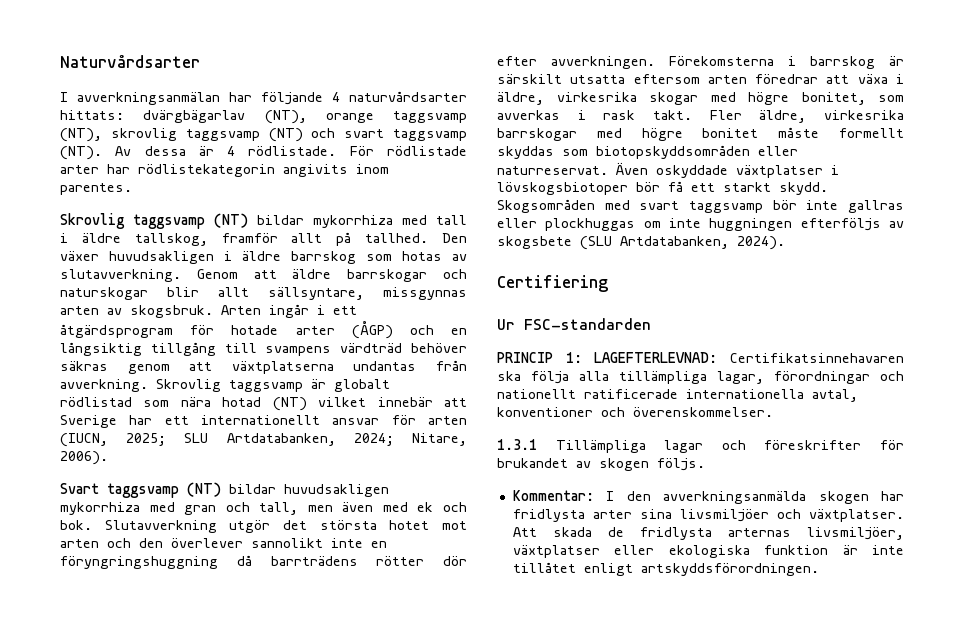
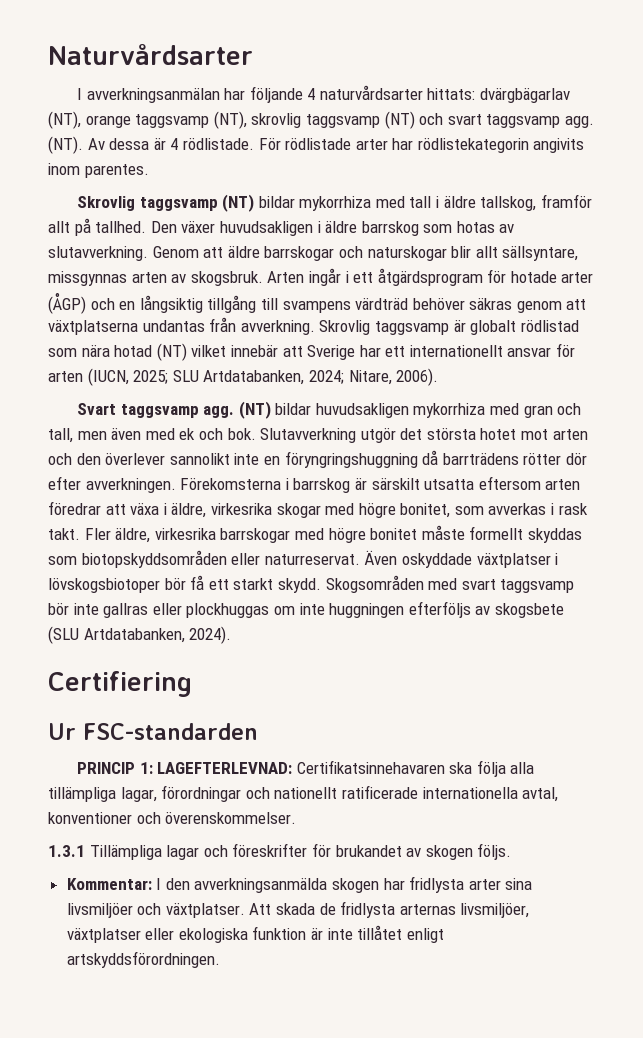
- I avverkningsanmälan har följande 4 naturvårdsarter hittats: dvärgbägarlav (NT), orange taggsvamp (NT), skrovlig taggsvamp (NT) och svart taggsvamp (NT). Av dessa är 4 rödlistade.
+ I avverkningsanmälan har följande 4 naturvårdsarter hittats: dvärgbägarlav (NT), orange taggsvamp (NT), skrovlig taggsvamp (NT) och svart taggsvamp agg. (NT). Av dessa är 4 rödlistade.
- Svart taggsvamp (NT) bildar huvudsakligen mykorrhiza med gran och tall, men även med ek och bok.
+ Svart taggsvamp agg. (NT) bildar huvudsakligen mykorrhiza med gran och tall, men även med ek och bok.

